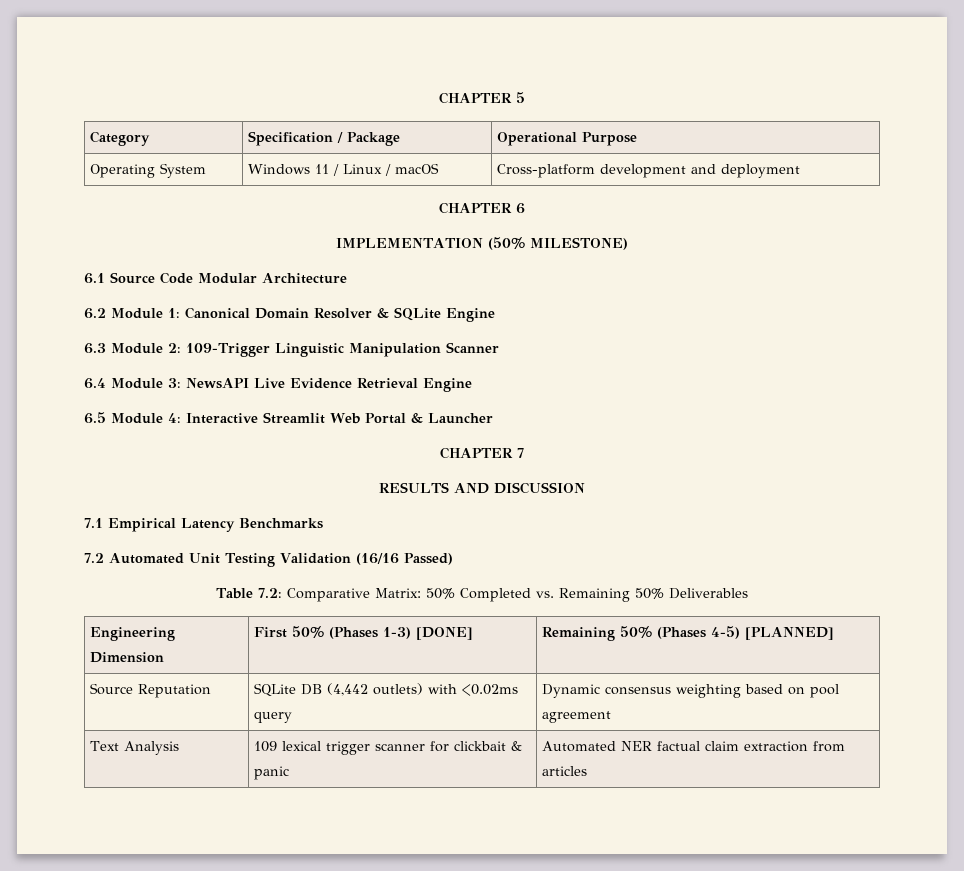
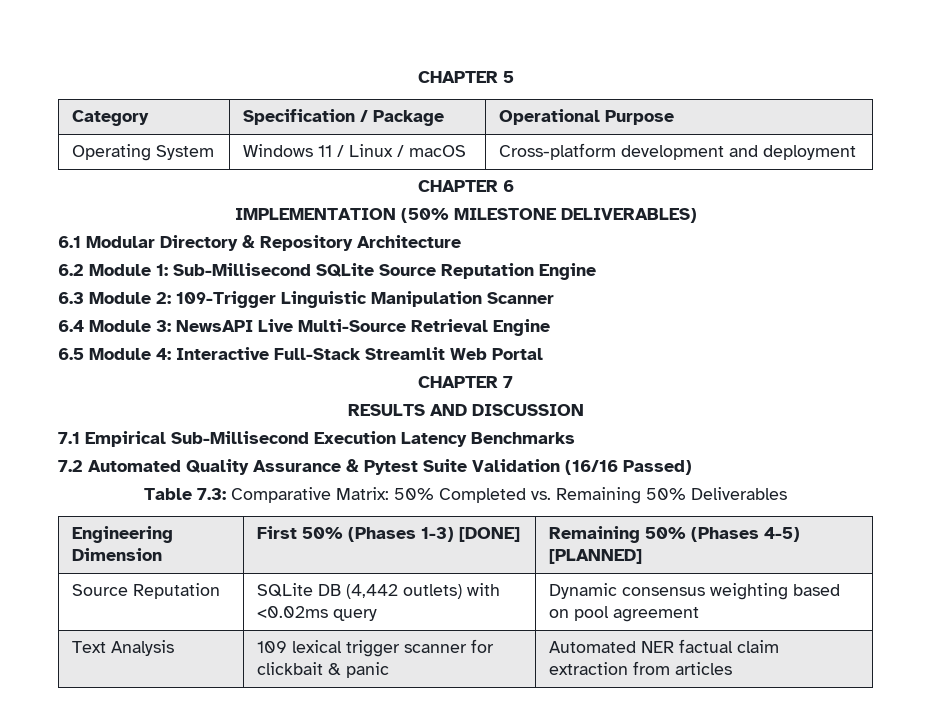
- IMPLEMENTATION (50% MILESTONE)
+ IMPLEMENTATION (50% MILESTONE DELIVERABLES)
- 6.1 Source Code Modular Architecture
+ 6.1 Modular Directory & Repository Architecture
- 6.2 Module 1: Canonical Domain Resolver & SQLite Engine
+ 6.2 Module 1: Sub-Millisecond SQLite Source Reputation Engine
- 6.4 Module 3: NewsAPI Live Evidence Retrieval Engine
+ 6.4 Module 3: NewsAPI Live Multi-Source Retrieval Engine
- 6.5 Module 4: Interactive Streamlit Web Portal & Launcher
+ 6.5 Module 4: Interactive Full-Stack Streamlit Web Portal
- 7.1 Empirical Latency Benchmarks
+ 7.1 Empirical Sub-Millisecond Execution Latency Benchmarks
- 7.2 Automated Unit Testing Validation (16/16 Passed)
+ 7.2 Automated Quality Assurance & Pytest Suite Validation (16/16 Passed)
- Table 7.2: Comparative Matrix: 50% Completed vs. Remaining 50% Deliverables
+ Table 7.3: Comparative Matrix: 50% Completed vs. Remaining 50% Deliverables

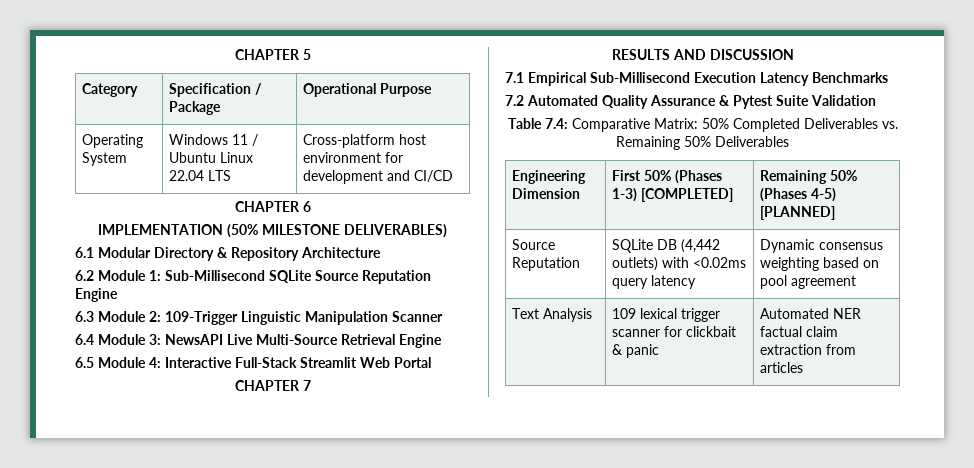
- Operating System | Windows 11 / Linux / macOS | Cross-platform development and deployment
+ Operating System | Windows 11 / Ubuntu Linux 22.04 LTS | Cross-platform host environment for development and CI/CD
- 7.2 Automated Quality Assurance & Pytest Suite Validation (16/16 Passed)
+ 7.2 Automated Quality Assurance & Pytest Suite Validation
- Table 7.3: Comparative Matrix: 50% Completed vs. Remaining 50% Deliverables
+ Table 7.4: Comparative Matrix: 50% Completed Deliverables vs. Remaining 50% Deliverables
- Engineering Dimension | First 50% (Phases 1-3) [DONE] | Remaining 50% (Phases 4-5) [PLANNED]
+ Engineering Dimension | First 50% (Phases 1-3) [COMPLETED] | Remaining 50% (Phases 4-5) [PLANNED]
- Source Reputation | SQLite DB (4,442 outlets) with <0.02ms query | Dynamic consensus weighting based on pool agreement
+ Source Reputation | SQLite DB (4,442 outlets) with <0.02ms query latency | Dynamic consensus weighting based on pool agreement

